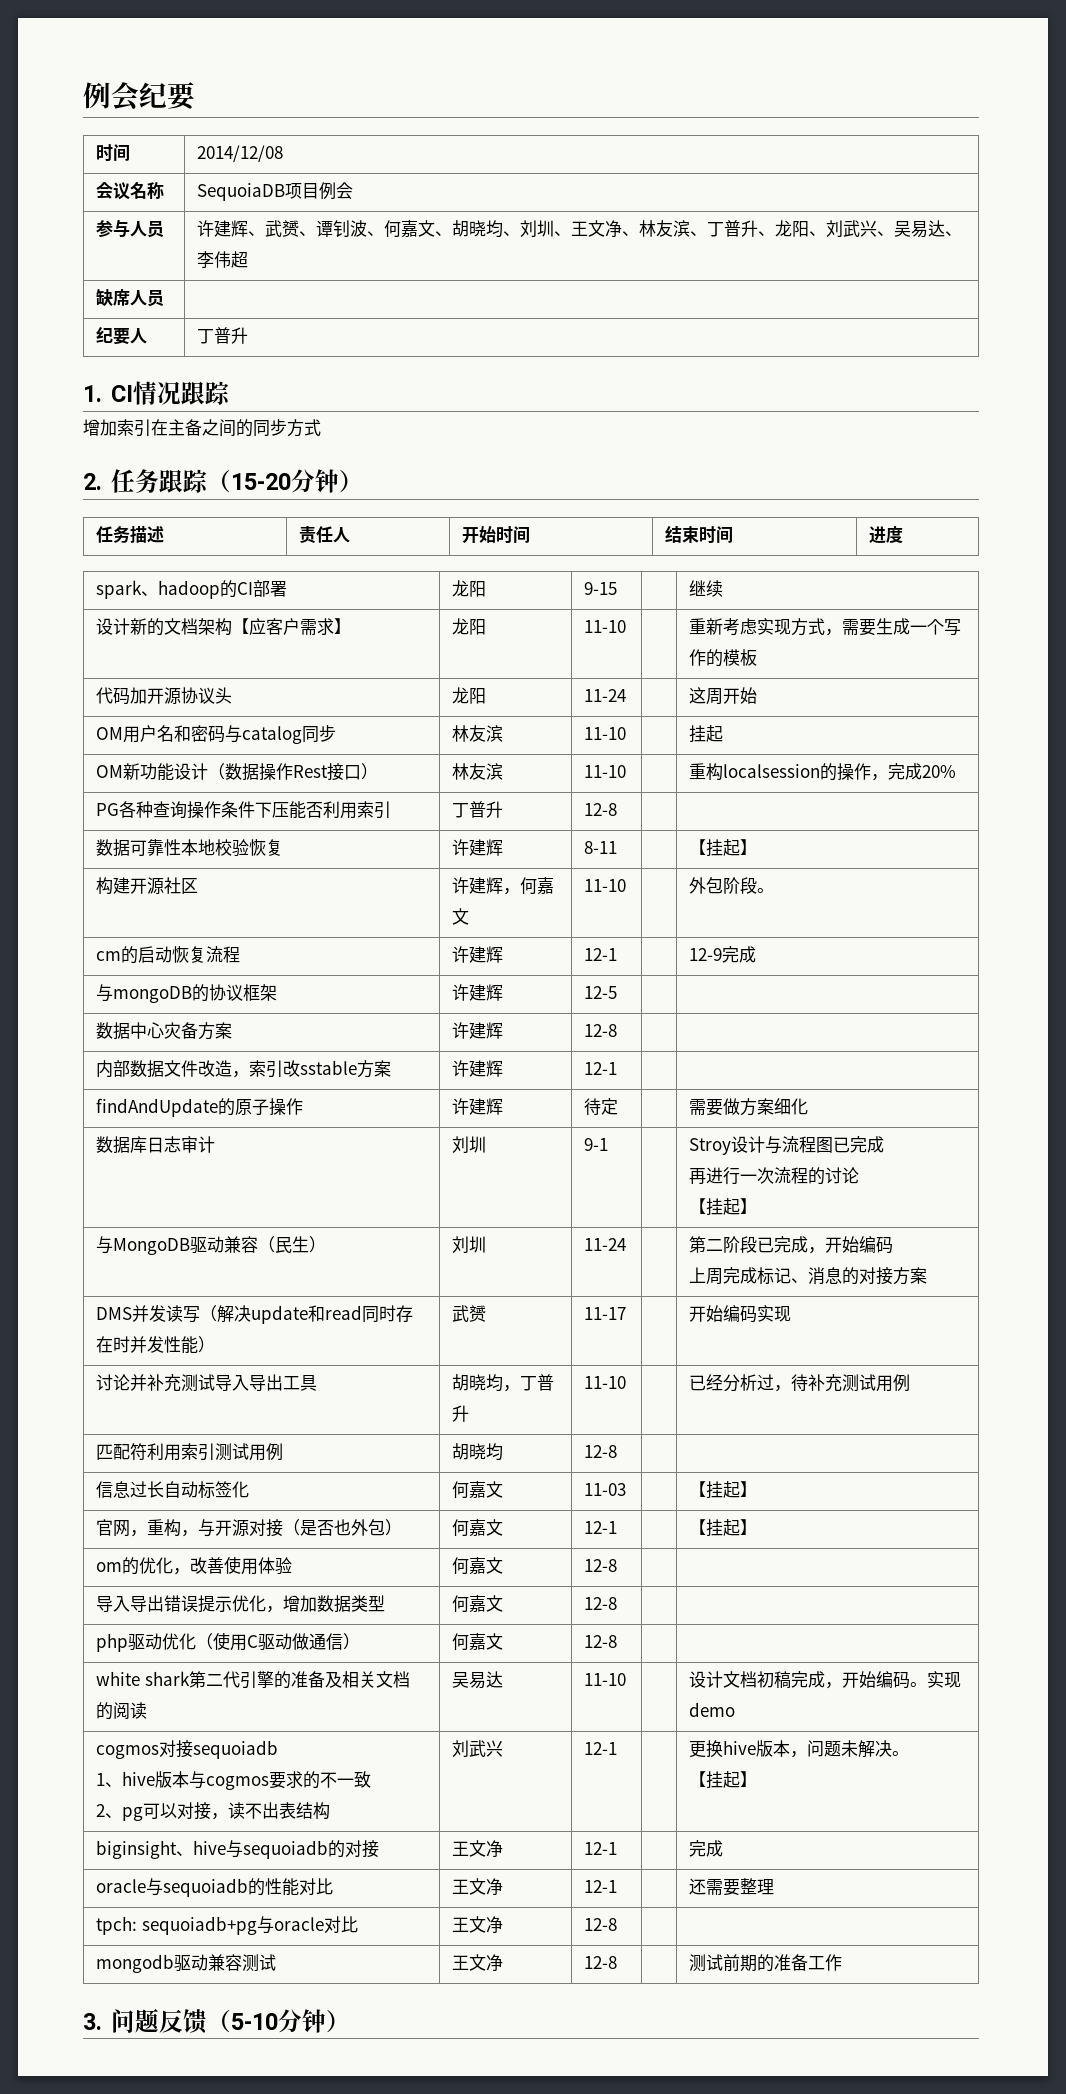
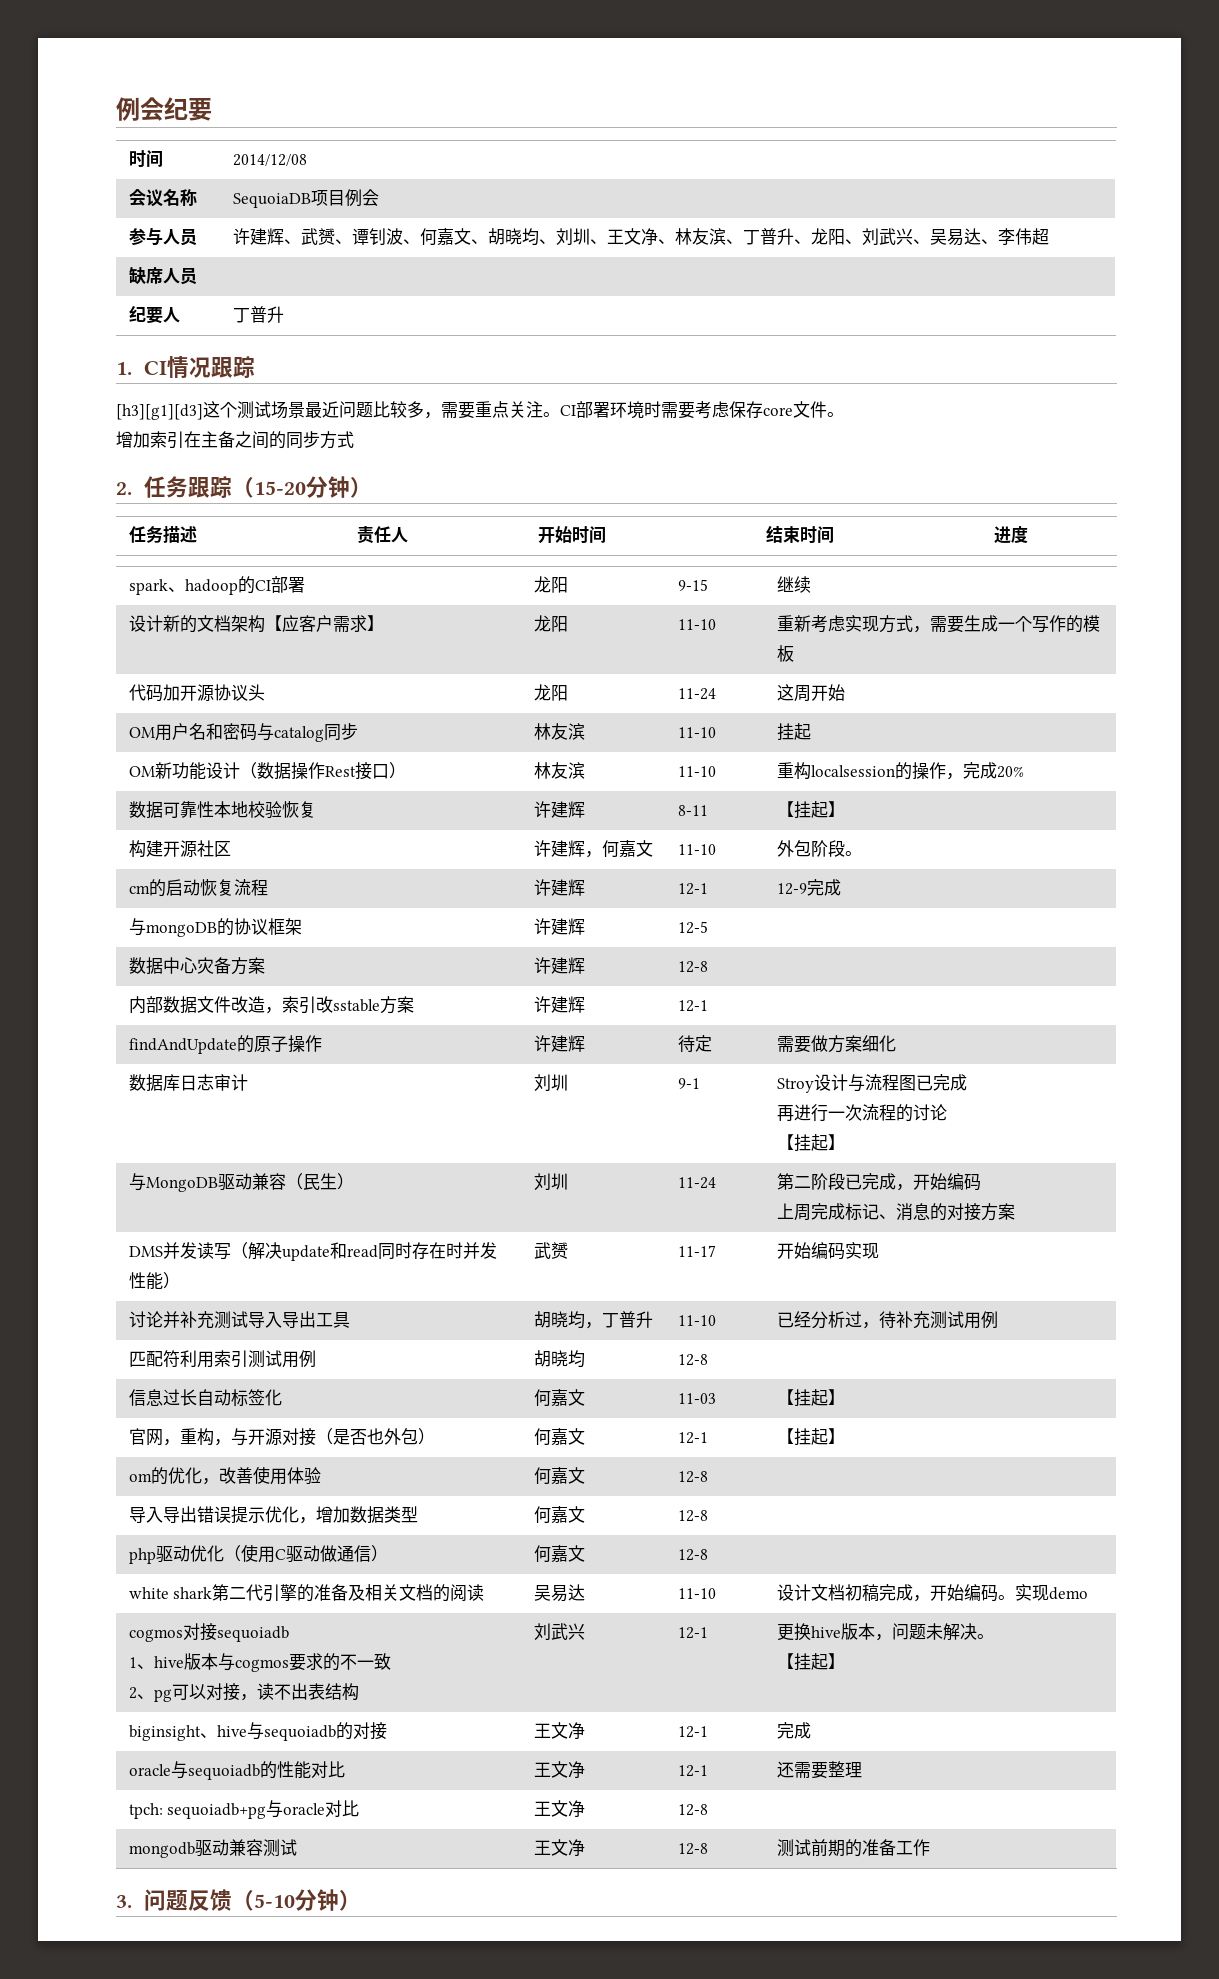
+ [h3][g1][d3]这个测试场景最近问题比较多，需要重点关注。CI部署环境时需要考虑保存core文件。
- PG各种查询操作条件下压能否利用索引 | 丁普升 | 12-8 | |

